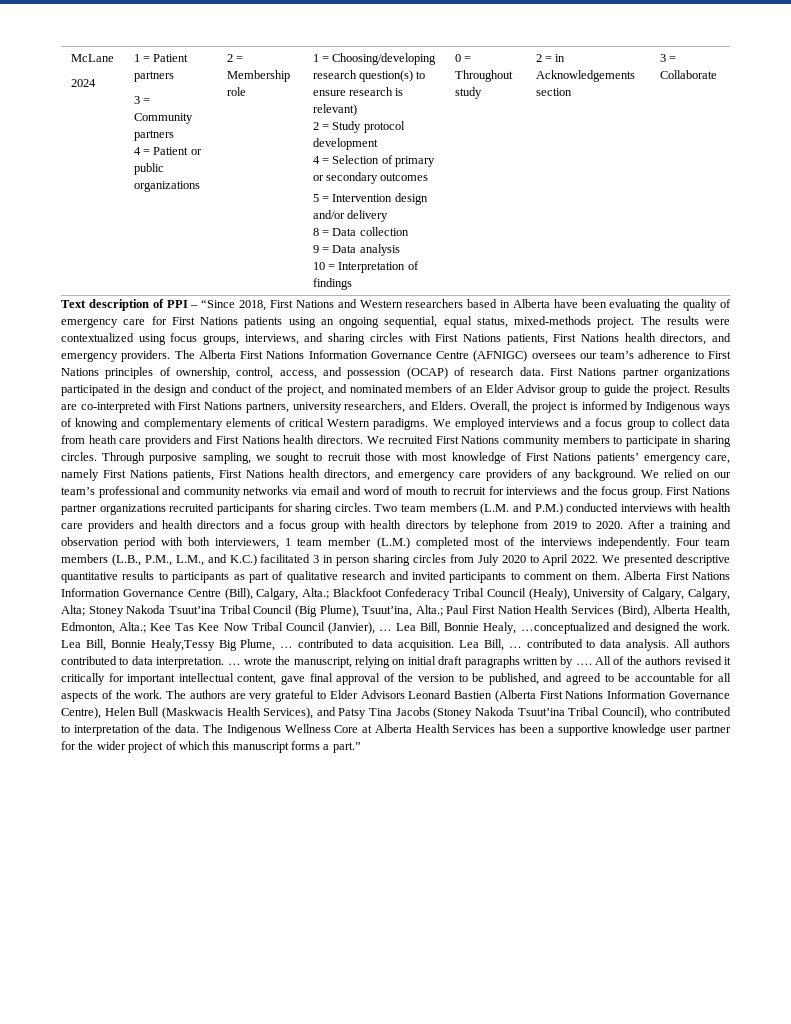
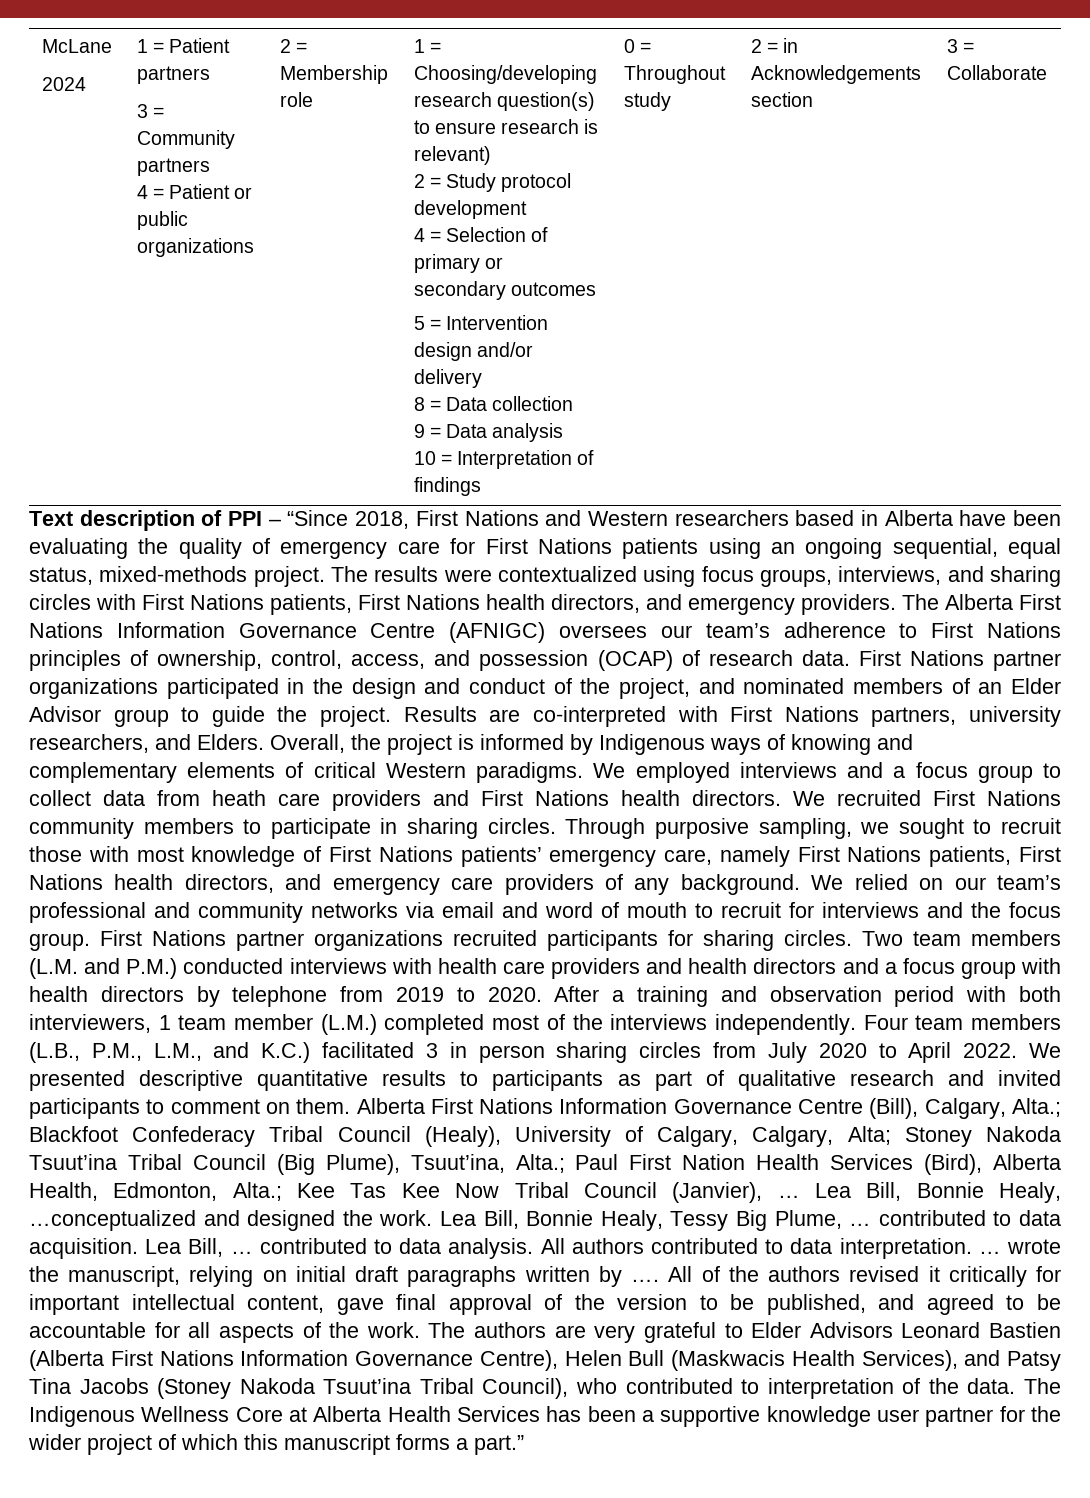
- Lea Bill, Bonnie Healy,Tessy Big Plume, … contributed to data acquisition.
+ Lea Bill, Bonnie Healy, Tessy Big Plume, … contributed to data acquisition.

